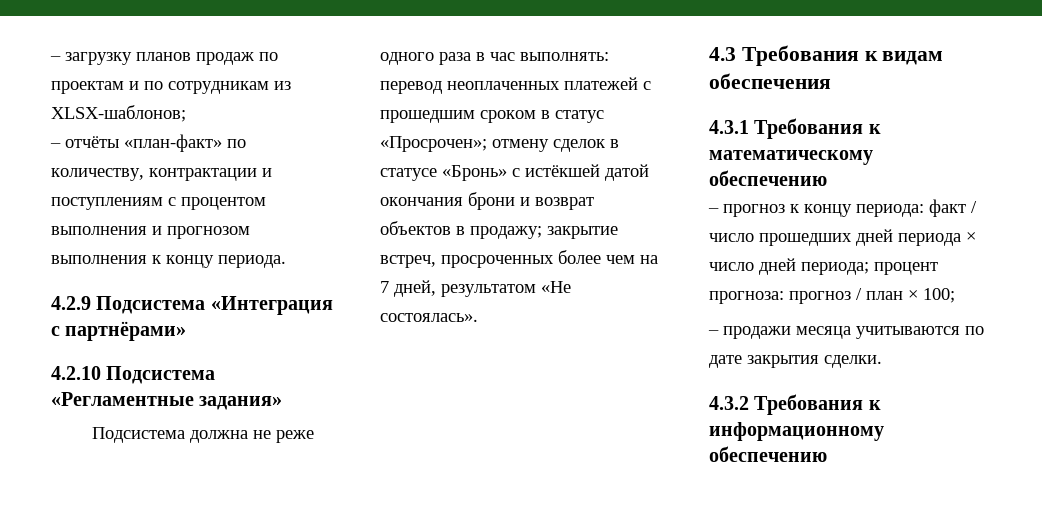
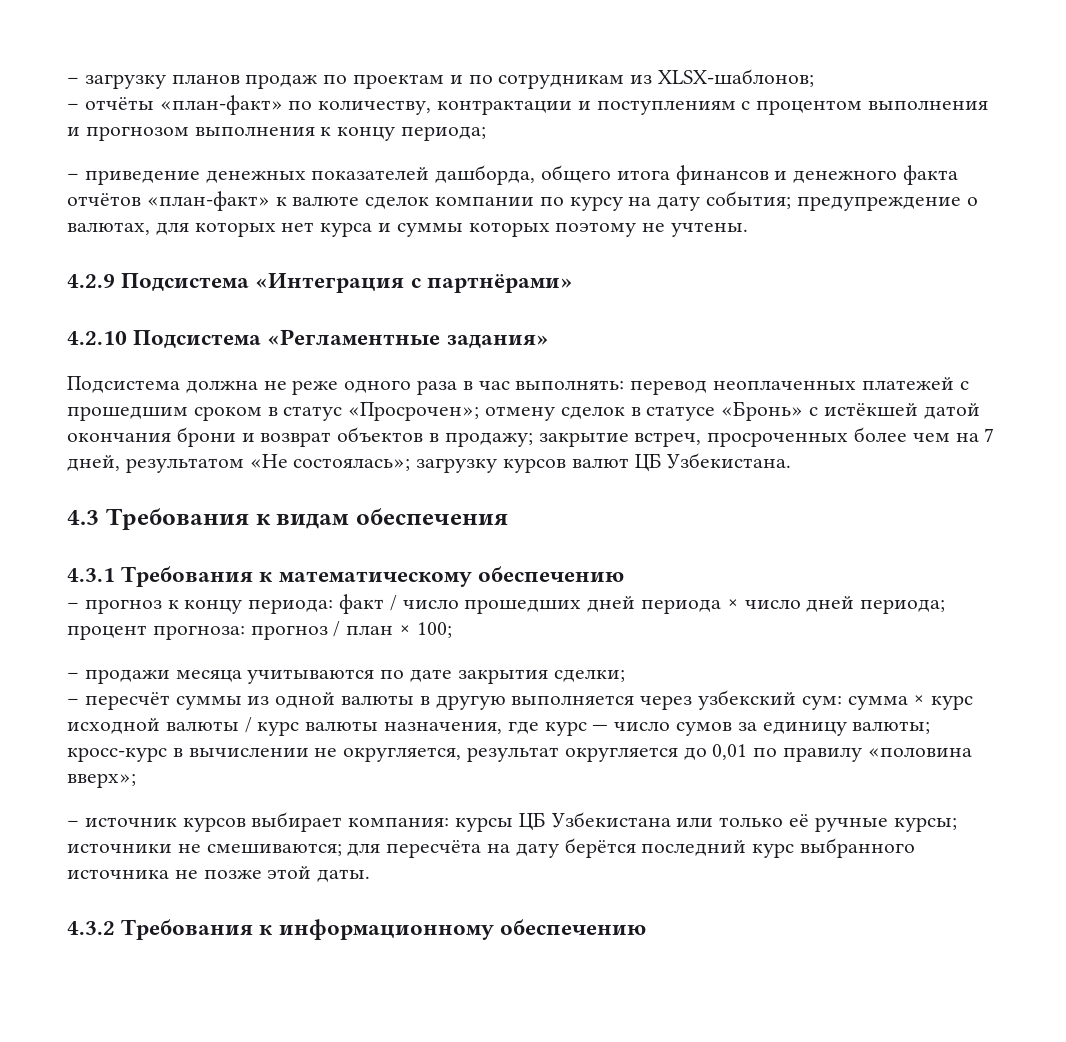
- – отчёты «план-факт» по количеству, контрактации и поступлениям с процентом выполнения и прогнозом выполнения к концу периода.
+ – отчёты «план-факт» по количеству, контрактации и поступлениям с процентом выполнения и прогнозом выполнения к концу периода;
+ – приведение денежных показателей дашборда, общего итога финансов и денежного факта отчётов «план-факт» к валюте сделок компании по курсу на дату события; предупреждение о валютах, для которых нет курса и суммы которых поэтому не учтены.
- Подсистема должна не реже одного раза в час выполнять: перевод неоплаченных платежей с прошедшим сроком в статус «Просрочен»; отмену сделок в статусе «Бронь» с истёкшей датой окончания брони и возврат объектов в продажу; закрытие встреч, просроченных более чем на 7 дней, результатом «Не состоялась».
+ Подсистема должна не реже одного раза в час выполнять: перевод неоплаченных платежей с прошедшим сроком в статус «Просрочен»; отмену сделок в статусе «Бронь» с истёкшей датой окончания брони и возврат объектов в продажу; закрытие встреч, просроченных более чем на 7 дней, результатом «Не состоялась»; загрузку курсов валют ЦБ Узбекистана.
- – продажи месяца учитываются по дате закрытия сделки.
+ – продажи месяца учитываются по дате закрытия сделки;
+ – пересчёт суммы из одной валюты в другую выполняется через узбекский сум: сумма × курс исходной валюты / курс валюты назначения, где курс — число сумов за единицу валюты; кросс-курс в вычислении не округляется, результат округляется до 0,01 по правилу «половина вверх»;
+ – источник курсов выбирает компания: курсы ЦБ Узбекистана или только её ручные курсы; источники не смешиваются; для пересчёта на дату берётся последний курс выбранного источника не позже этой даты.

